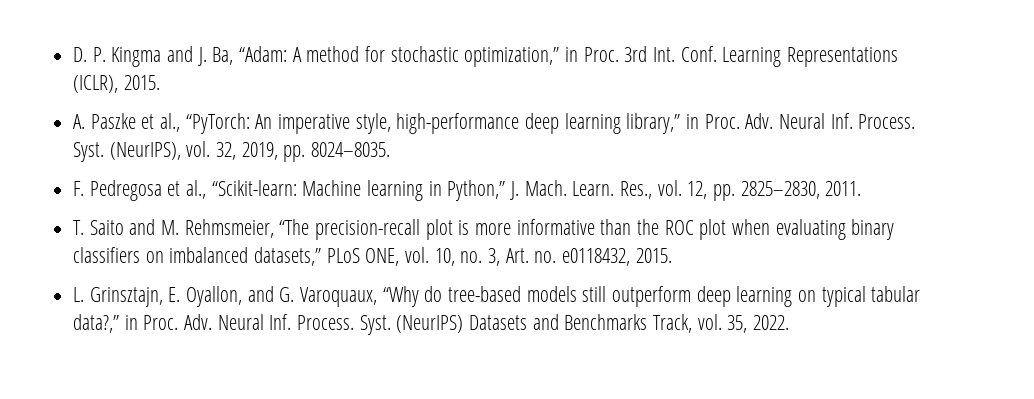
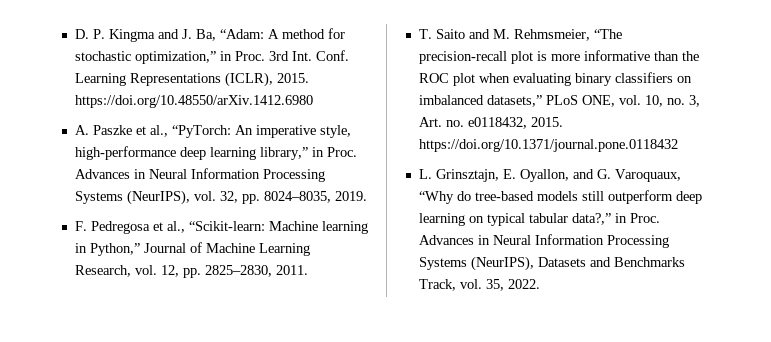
- Learning Representations (ICLR), 2015.
+ Learning Representations (ICLR), 2015. https://doi.org/10.48550/arXiv.1412.6980
- Adv. Neural Inf. Process. Syst. (NeurIPS), vol. 32, 2019, pp. 8024–8035.
+ Advances in Neural Information Processing Systems (NeurIPS), vol. 32, pp. 8024–8035, 2019.
- F. Pedregosa et al., “Scikit-learn: Machine learning in Python,” J. Mach. Learn. Res., vol. 12, pp. 2825–2830, 2011.
+ F. Pedregosa et al., “Scikit-learn: Machine learning in Python,” Journal of Machine Learning Research, vol. 12, pp. 2825–2830, 2011.
- T. Saito and M. Rehmsmeier, “The precision-recall plot is more informative than the ROC plot when evaluating binary classifiers on imbalanced datasets,” PLoS ONE, vol. 10, no. 3, Art. no. e0118432, 2015.
+ T. Saito and M. Rehmsmeier, “The precision-recall plot is more informative than the ROC plot when evaluating binary classifiers on imbalanced datasets,” PLoS ONE, vol. 10, no. 3, Art. no. e0118432, 2015. https://doi.org/10.1371/journal.pone.0118432
- Adv. Neural Inf. Process. Syst. (NeurIPS) Datasets and Benchmarks Track, vol. 35, 2022.
+ Advances in Neural Information Processing Systems (NeurIPS), Datasets and Benchmarks Track, vol. 35, 2022.

